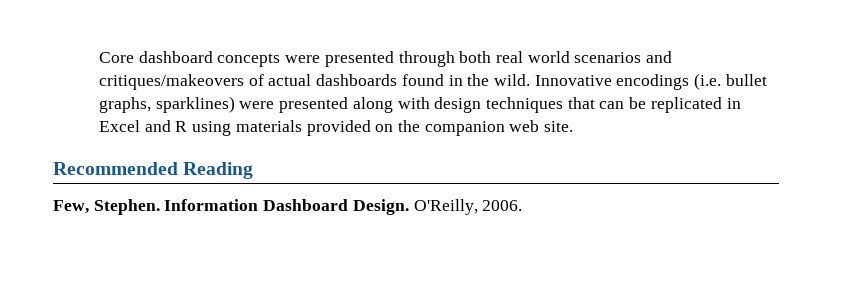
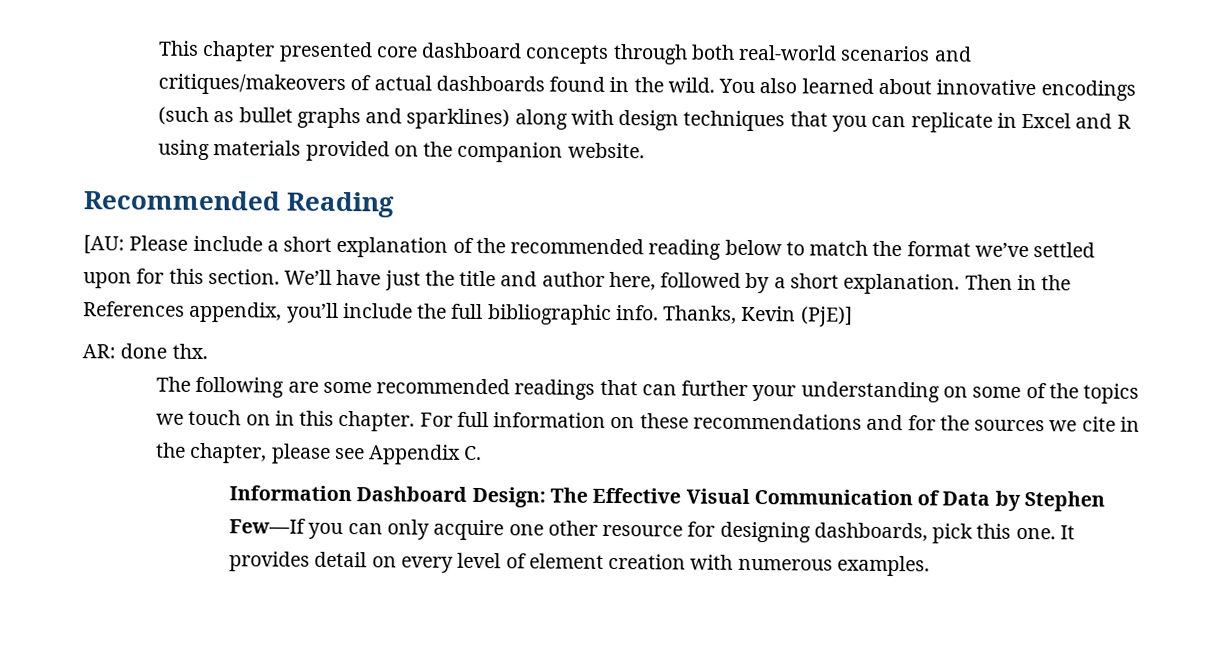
- Core dashboard concepts were presented through both real world scenarios and critiques/makeovers of actual dashboards found in the wild.
+ This chapter presented core dashboard concepts through both real-world scenarios and critiques/makeovers of actual dashboards found in the wild.
- Innovative encodings (i.e. bullet graphs, sparklines) were presented along with design techniques that can be replicated in Excel and R using materials provided on the companion web site.
+ You also learned about innovative encodings (such as bullet graphs and sparklines) along with design techniques that you can replicate in Excel and R using materials provided on the companion website.
- Few, Stephen. Information Dashboard Design. O'Reilly, 2006.
+ [AU: Please include a short explanation of the recommended reading below to match the format we’ve settled upon for this section. We’ll have just the title and author here, followed by a short explanation. Then in the References appendix, you’ll include the full bibliographic info. Thanks, Kevin (PjE)]
+ AR: done thx.
+ The following are some recommended readings that can further your understanding on some of the topics we touch on in this chapter. For full information on these recommendations and for the sources we cite in the chapter, please see Appendix C.
+ Information Dashboard Design: The Effective Visual Communication of Data by Stephen Few—If you can only acquire one other resource for designing dashboards, pick this one. It provides detail on every level of element creation with numerous examples.

